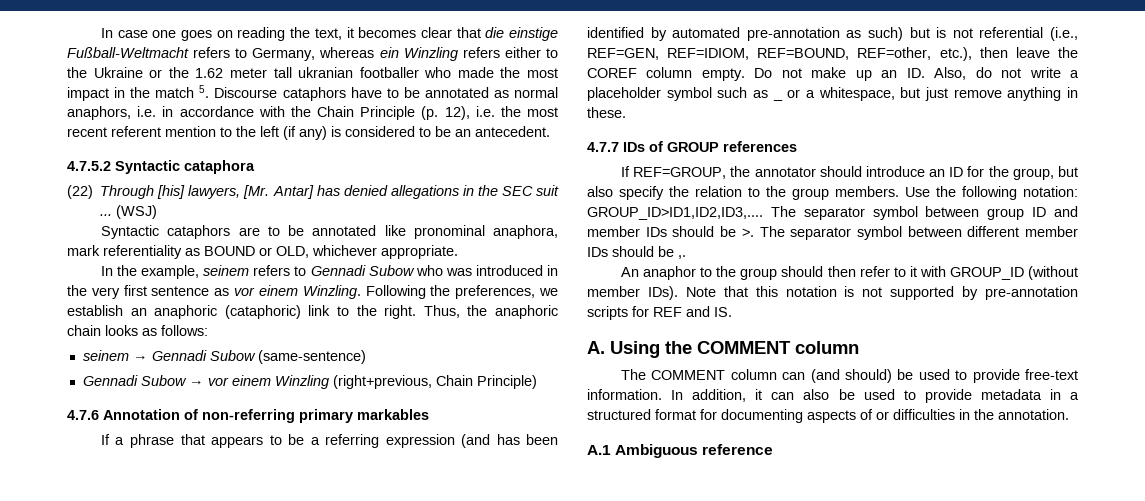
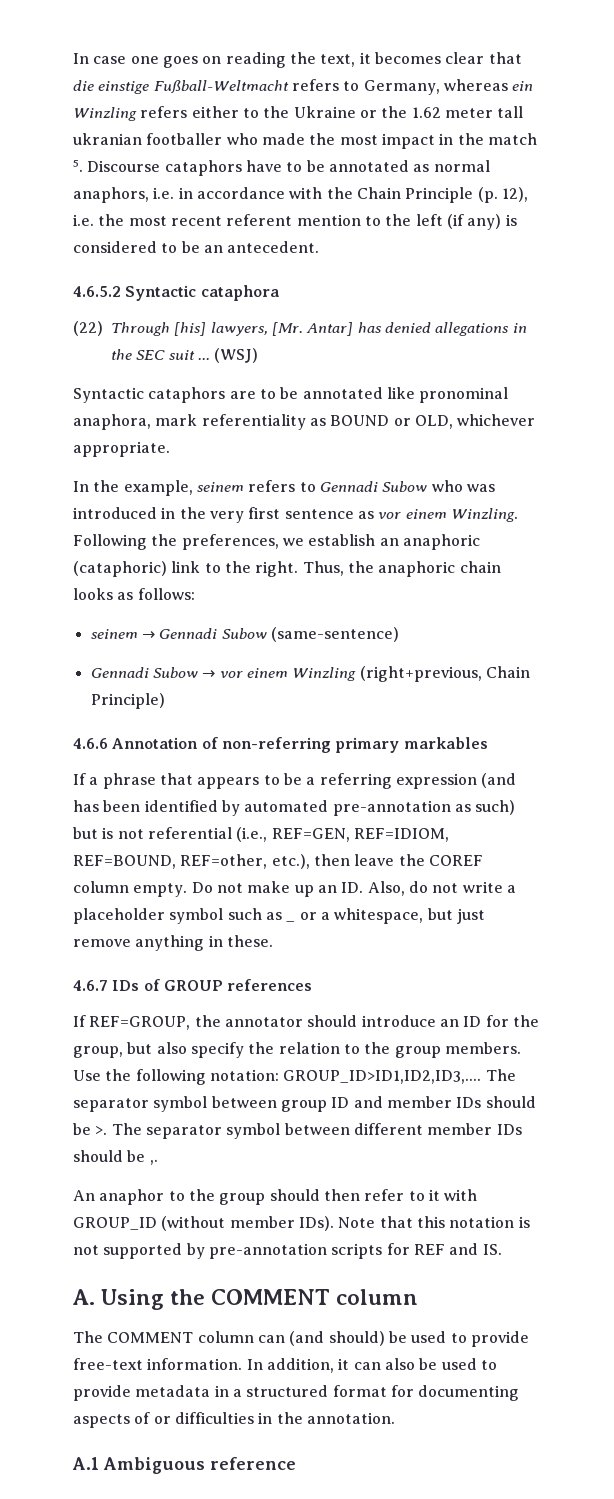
- 4.7.5.2 Syntactic cataphora
+ 4.6.5.2 Syntactic cataphora
- 4.7.6 Annotation of non-referring primary markables
+ 4.6.6 Annotation of non-referring primary markables
- 4.7.7 IDs of GROUP references
+ 4.6.7 IDs of GROUP references

